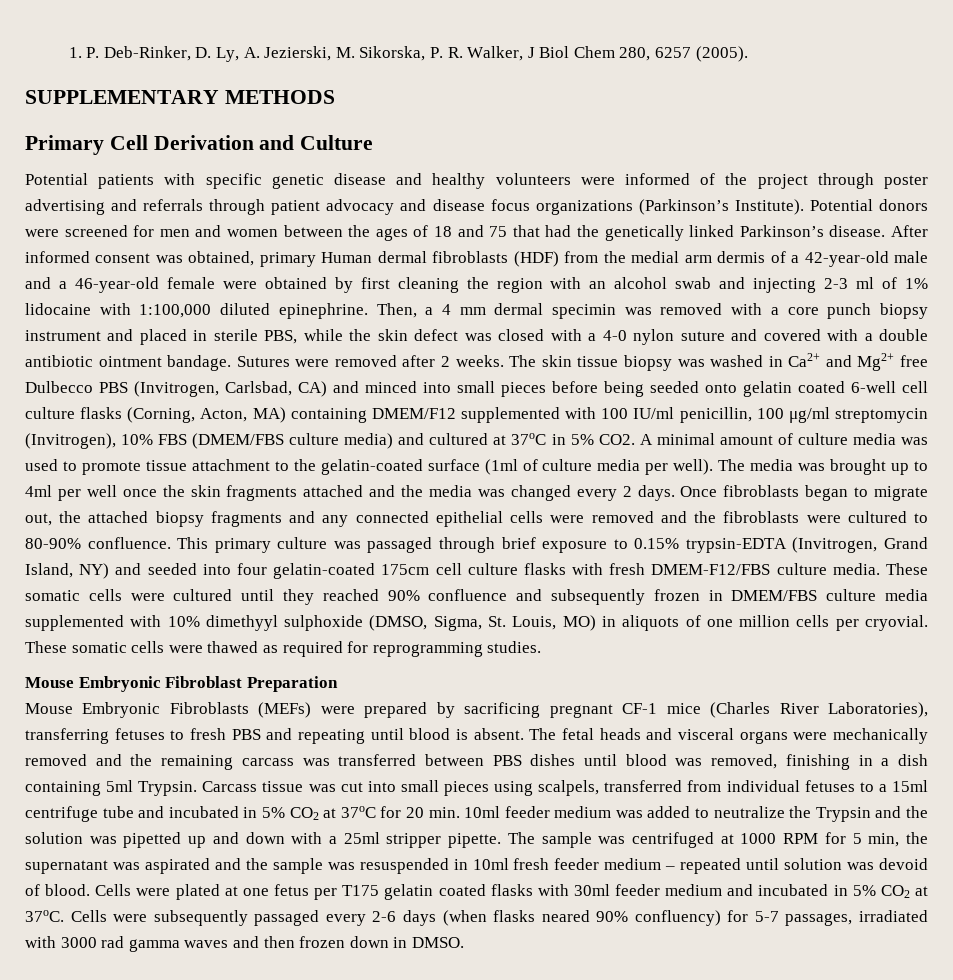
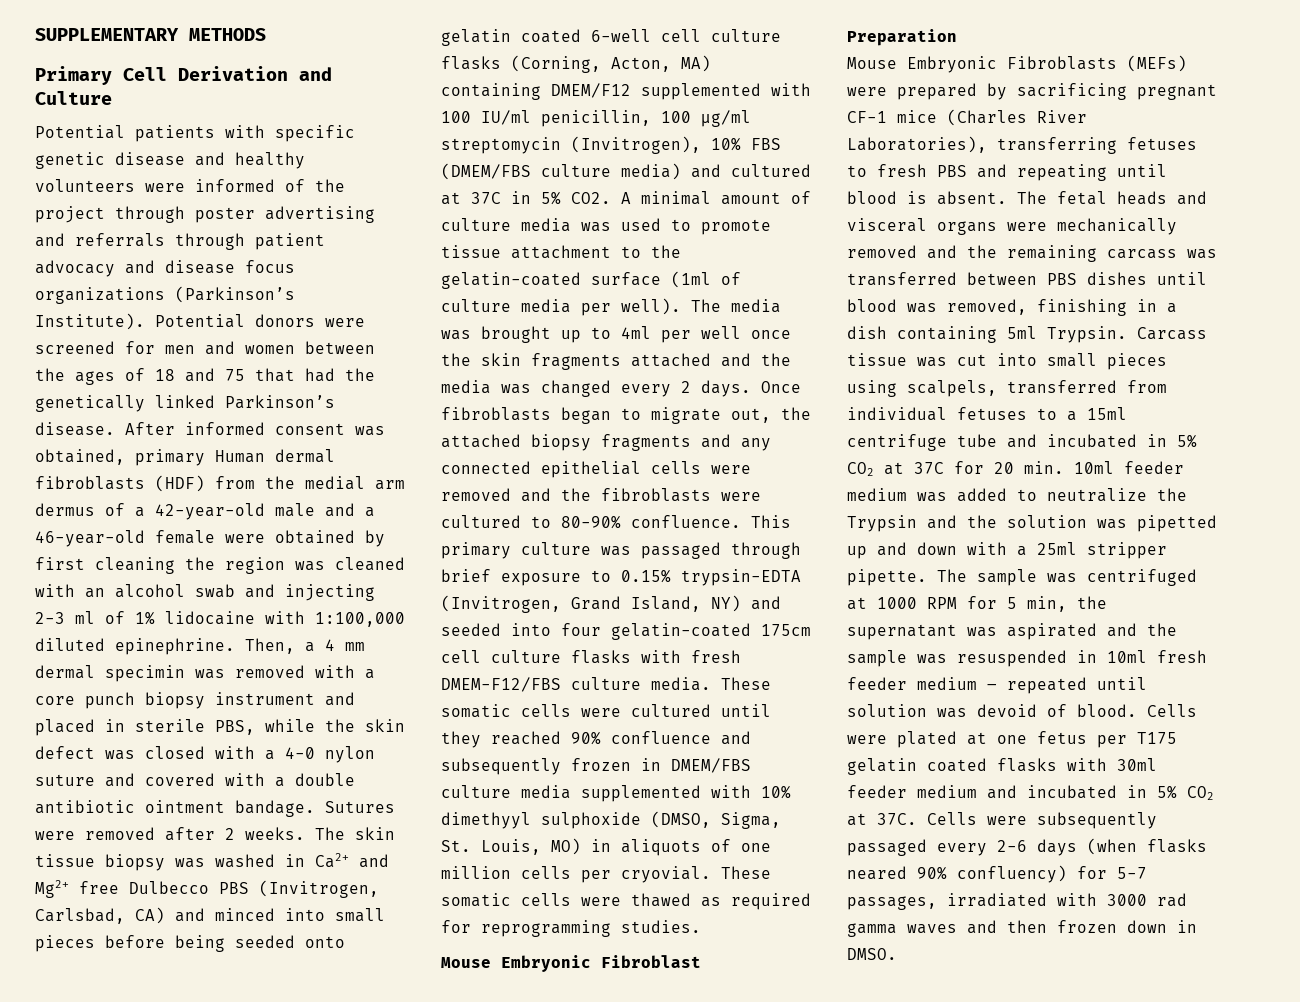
- 1. P. Deb-Rinker, D. Ly, A. Jezierski, M. Sikorska, P. R. Walker, J Biol Chem 280, 6257 (2005).
- After informed consent was obtained, primary Human dermal fibroblasts (HDF) from the medial arm dermis of a 42-year-old male and a 46-year-old female were obtained by first cleaning the region with an alcohol swab and injecting 2-3 ml of 1% lidocaine with 1:100,000 diluted epinephrine.
+ After informed consent was obtained, primary Human dermal fibroblasts (HDF) from the medial arm dermus of a 42-year-old male and a 46-year-old female were obtained by first cleaning the region was cleaned with an alcohol swab and injecting 2-3 ml of 1% lidocaine with 1:100,000 diluted epinephrine.
- The skin tissue biopsy was washed in Ca2+ and Mg2+ free Dulbecco PBS (Invitrogen, Carlsbad, CA) and minced into small pieces before being seeded onto gelatin coated 6-well cell culture flasks (Corning, Acton, MA) containing DMEM/F12 supplemented with 100 IU/ml penicillin, 100 μg/ml streptomycin (Invitrogen), 10% FBS (DMEM/FBS culture media) and cultured at 37oC in 5% CO2. A minimal amount of culture media was used to promote tissue attachment to the gelatin-coated surface (1ml of culture media per well).
+ The skin tissue biopsy was washed in Ca2+ and Mg2+ free Dulbecco PBS (Invitrogen, Carlsbad, CA) and minced into small pieces before being seeded onto gelatin coated 6-well cell culture flasks (Corning, Acton, MA) containing DMEM/F12 supplemented with 100 IU/ml penicillin, 100 μg/ml streptomycin (Invitrogen), 10% FBS (DMEM/FBS culture media) and cultured at 37C in 5% CO2. A minimal amount of culture media was used to promote tissue attachment to the gelatin-coated surface (1ml of culture media per well).
- Carcass tissue was cut into small pieces using scalpels, transferred from individual fetuses to a 15ml centrifuge tube and incubated in 5% CO2 at 37oC for 20 min. 10ml feeder medium was added to neutralize the Trypsin and the solution was pipetted up and down with a 25ml stripper pipette.
+ Carcass tissue was cut into small pieces using scalpels, transferred from individual fetuses to a 15ml centrifuge tube and incubated in 5% CO2 at 37C for 20 min. 10ml feeder medium was added to neutralize the Trypsin and the solution was pipetted up and down with a 25ml stripper pipette.
- Cells were plated at one fetus per T175 gelatin coated flasks with 30ml feeder medium and incubated in 5% CO2 at 37oC.
+ Cells were plated at one fetus per T175 gelatin coated flasks with 30ml feeder medium and incubated in 5% CO2 at 37C.

